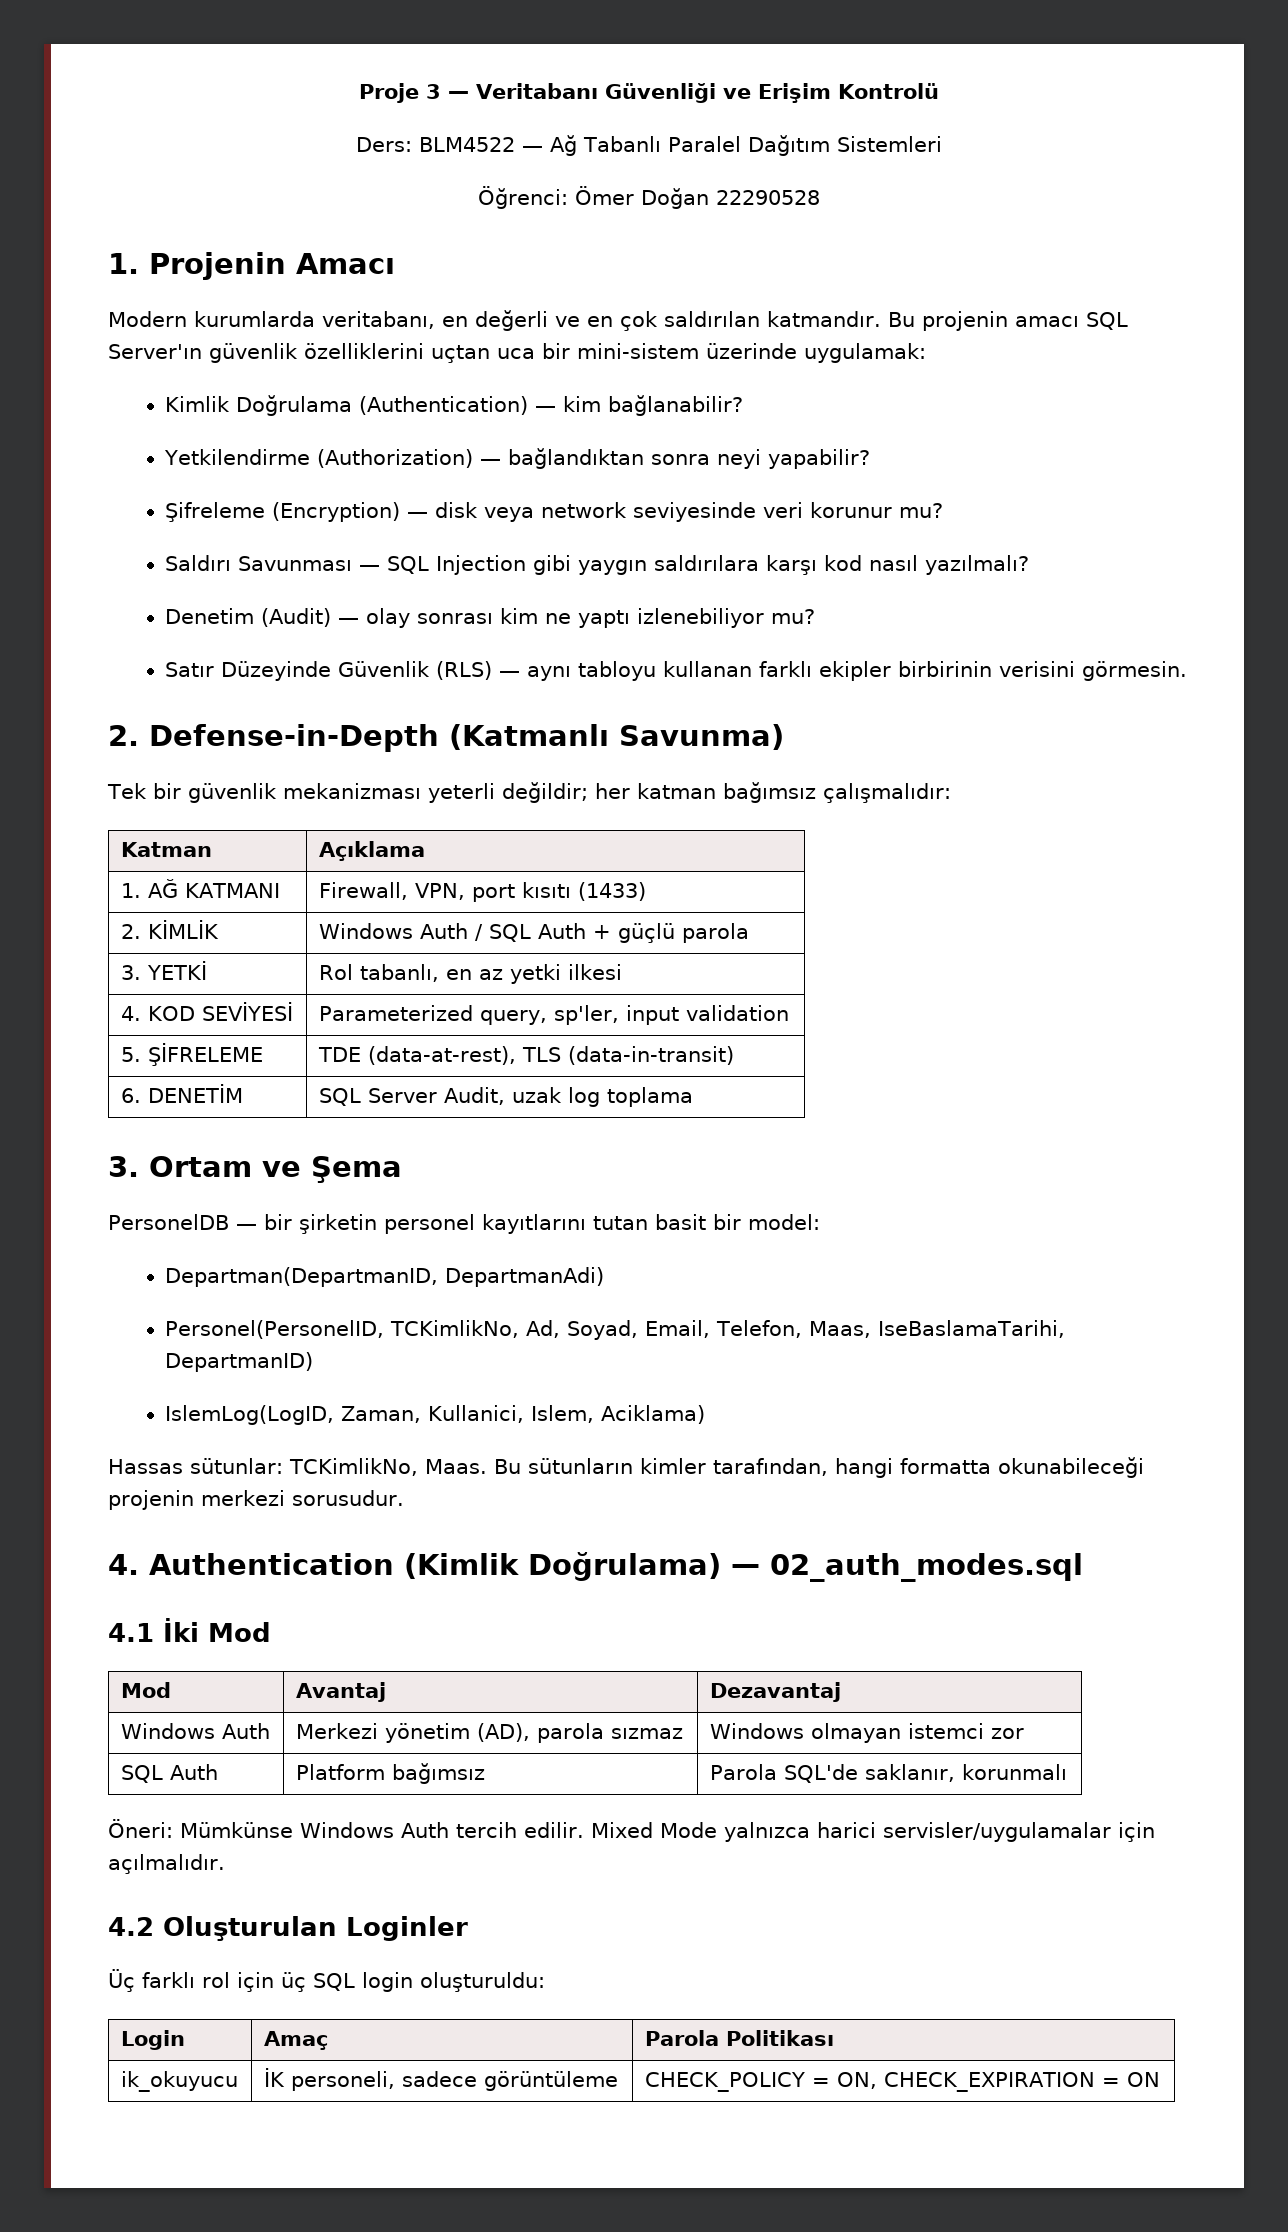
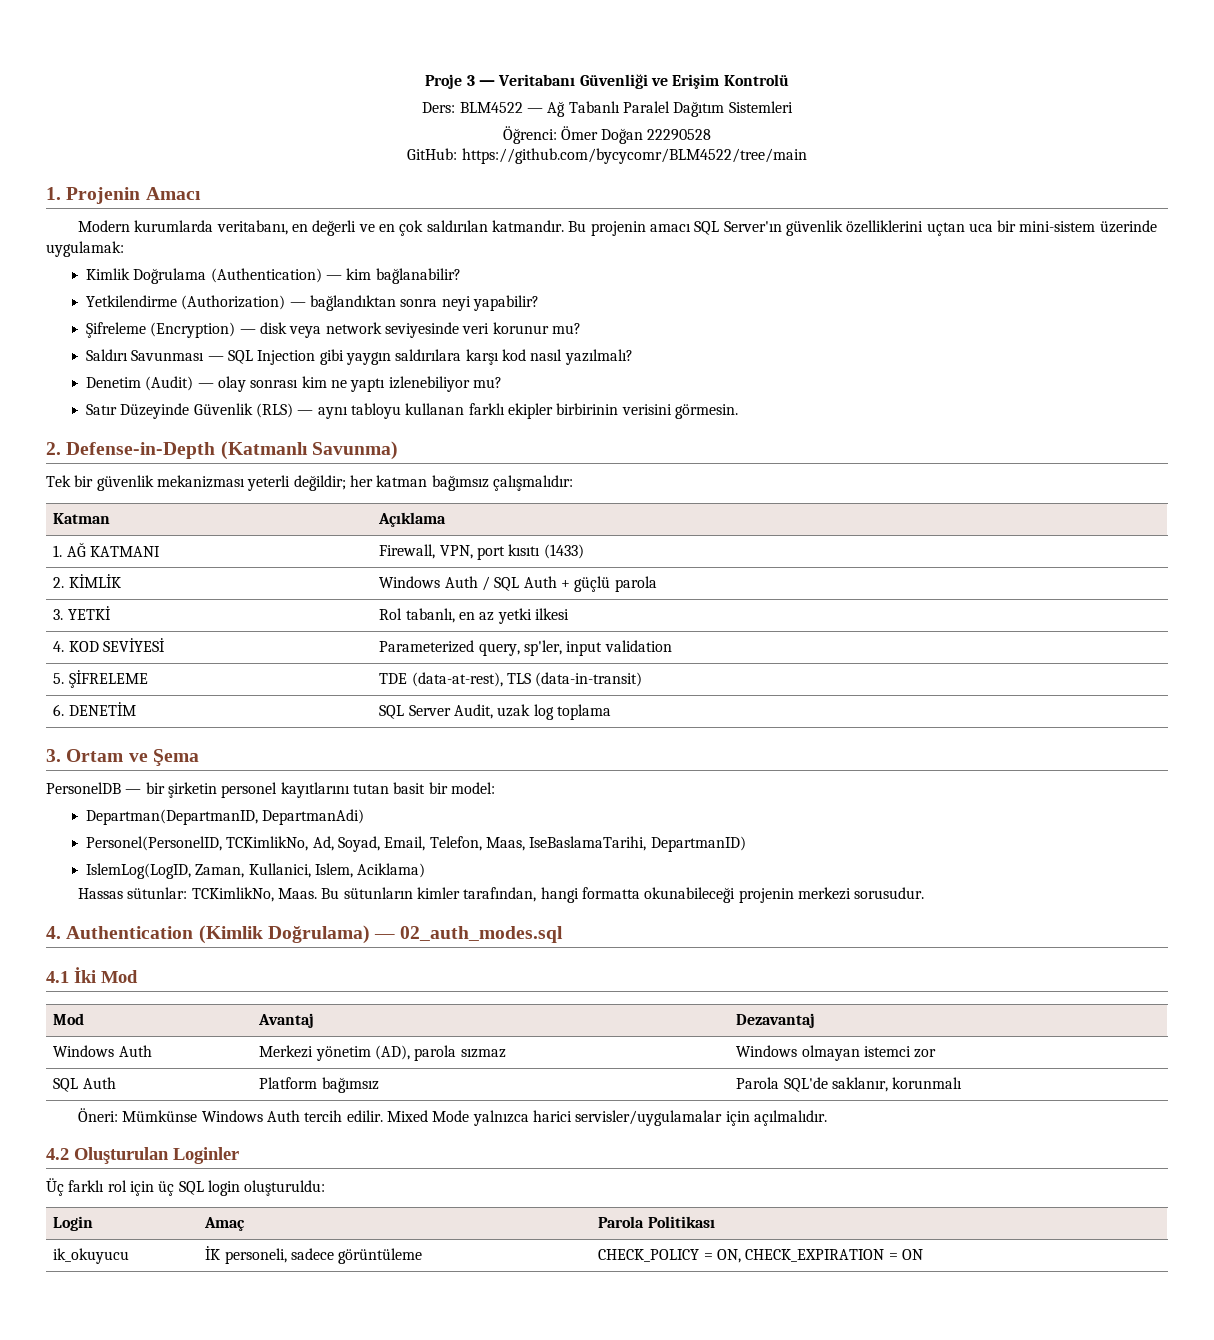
+ GitHub: https://github.com/bycycomr/BLM4522/tree/main

